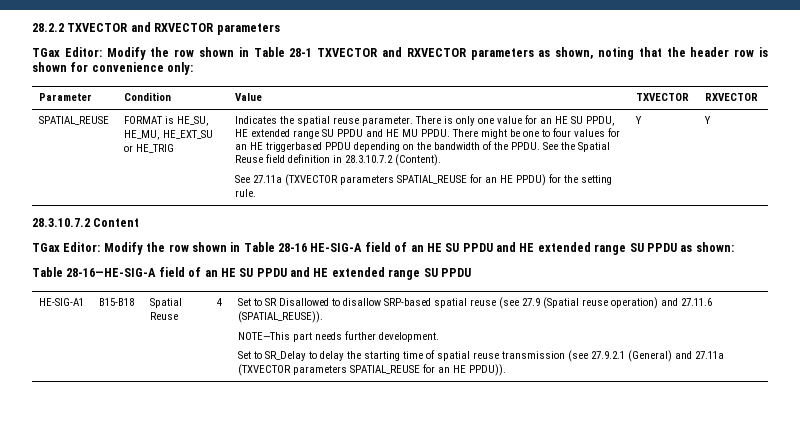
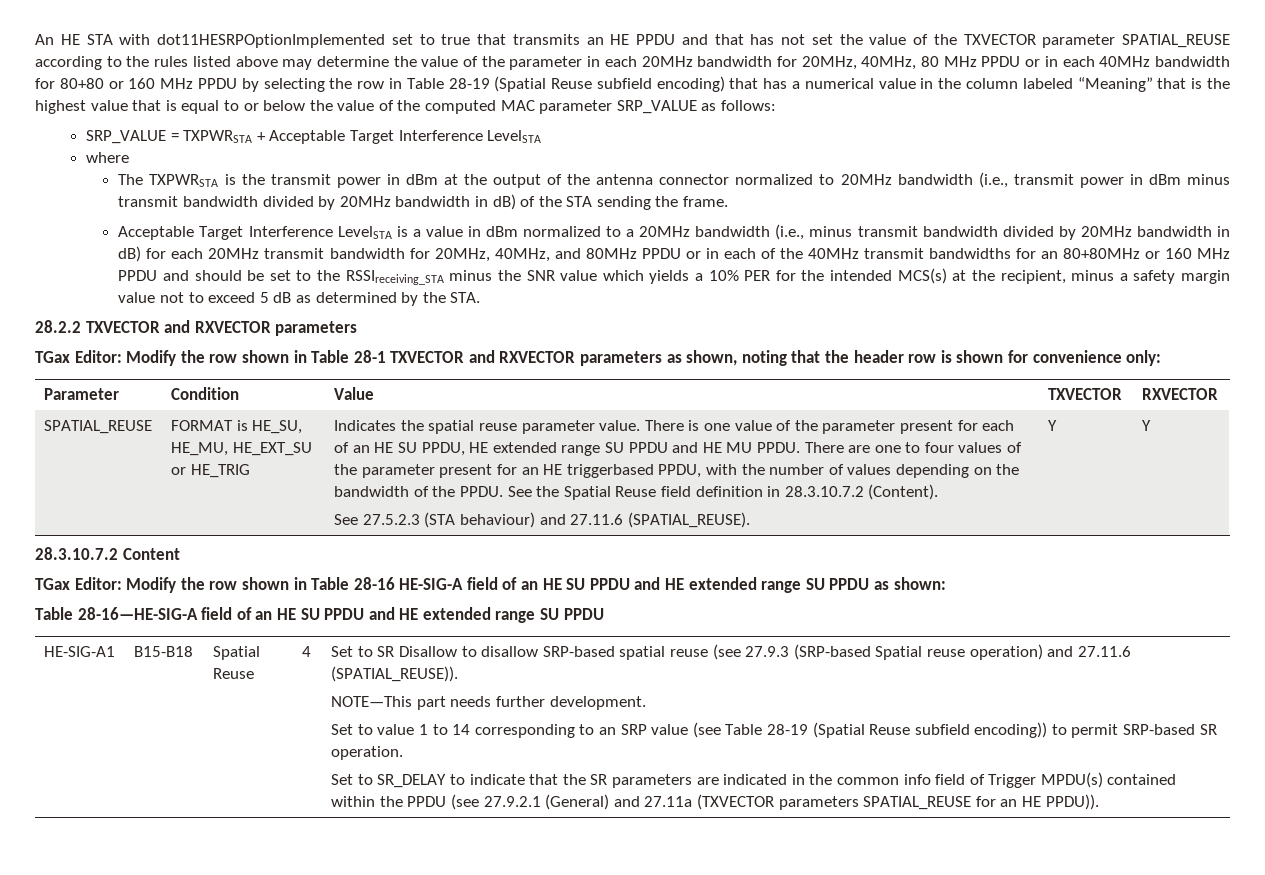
+ An HE STA with dot11HESRPOptionImplemented set to true that transmits an HE PPDU and that has not set the value of the TXVECTOR parameter SPATIAL_REUSE according to the rules listed above may determine the value of the parameter in each 20MHz bandwidth for 20MHz, 40MHz, 80 MHz PPDU or in each 40MHz bandwidth for 80+80 or 160 MHz PPDU by selecting the row in Table 28-19 (Spatial Reuse subfield encoding) that has a numerical value in the column labeled “Meaning” that is the highest value that is equal to or below the value of the computed MAC parameter SRP_VALUE as follows:
+ SRP_VALUE = TXPWRSTA + Acceptable Target Interference LevelSTA
+ where
+ The TXPWRSTA is the transmit power in dBm at the output of the antenna connector normalized to 20MHz bandwidth (i.e., transmit power in dBm minus transmit bandwidth divided by 20MHz bandwidth in dB) of the STA sending the frame.
+ Acceptable Target Interference LevelSTA is a value in dBm normalized to a 20MHz bandwidth (i.e., minus transmit bandwidth divided by 20MHz bandwidth in dB) for each 20MHz transmit bandwidth for 20MHz, 40MHz, and 80MHz PPDU or in each of the 40MHz transmit bandwidths for an 80+80MHz or 160 MHz PPDU and should be set to the RSSIreceiving_STA minus the SNR value which yields a 10% PER for the intended MCS(s) at the recipient, minus a safety margin value not to exceed 5 dB as determined by the STA.
- Indicates the spatial reuse parameter.
+ Indicates the spatial reuse parameter value.
- There is only one value for an HE SU PPDU, HE extended range SU PPDU and HE MU PPDU.
+ There is one value of the parameter present for each of an HE SU PPDU, HE extended range SU PPDU and HE MU PPDU.
- There might be one to four values for an HE triggerbased PPDU depending on the bandwidth of the PPDU.
+ There are one to four values of the parameter present for an HE triggerbased PPDU, with the number of values depending on the bandwidth of the PPDU.
- See 27.11a (TXVECTOR parameters SPATIAL_REUSE for an HE PPDU) for the setting rule.
+ See 27.5.2.3 (STA behaviour) and 27.11.6 (SPATIAL_REUSE).
- Set to SR Disallowed to disallow SRP-based spatial reuse (see 27.9 (Spatial reuse operation) and 27.11.6 (SPATIAL_REUSE)).
+ Set to SR Disallow to disallow SRP-based spatial reuse (see 27.9.3 (SRP-based Spatial reuse operation) and 27.11.6 (SPATIAL_REUSE)).
- Set to SR_Delay to delay the starting time of spatial reuse transmission (see 27.9.2.1 (General) and 27.11a (TXVECTOR parameters SPATIAL_REUSE for an HE PPDU)).
+ Set to value 1 to 14 corresponding to an SRP value (see Table 28-19 (Spatial Reuse subfield encoding)) to permit SRP-based SR operation.
+ Set to SR_DELAY to indicate that the SR parameters are indicated in the common info field of Trigger MPDU(s) contained within the PPDU (see 27.9.2.1 (General) and 27.11a (TXVECTOR parameters SPATIAL_REUSE for an HE PPDU)).

